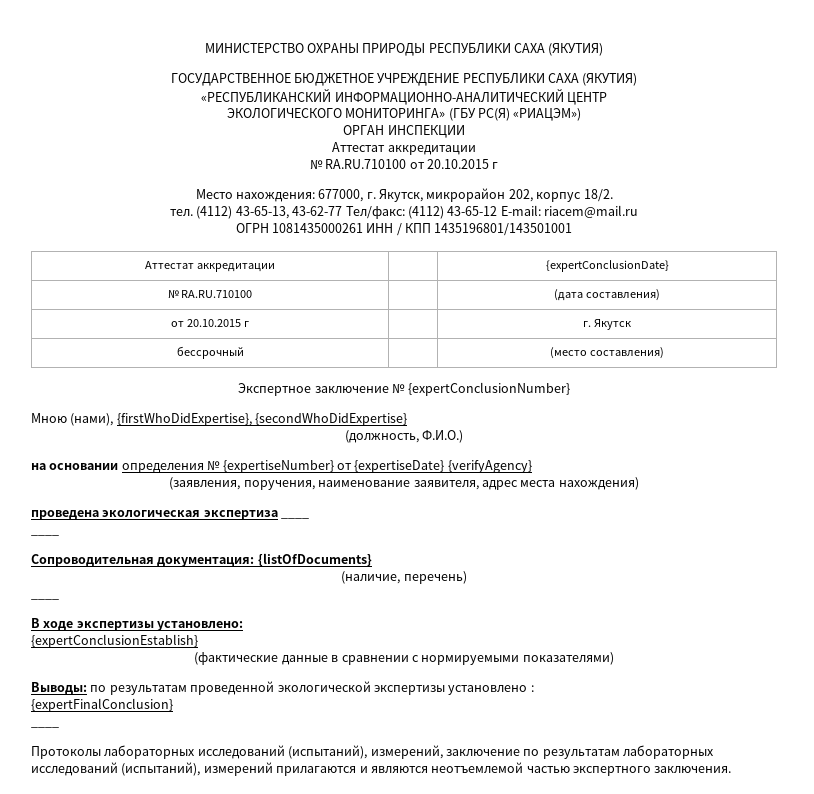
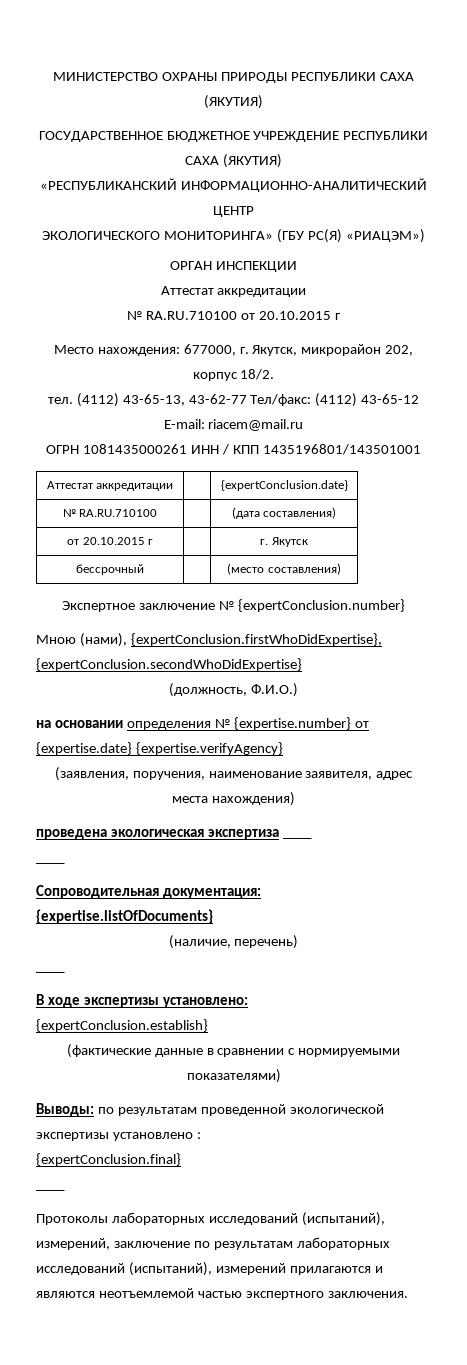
- Аттестат аккредитации | | {expertConclusionDate}
+ Аттестат аккредитации | | {expertConclusion.date}
- Экспертное заключение № {expertConclusionNumber}
+ Экспертное заключение № {expertConclusion.number}
- Мною (нами), {firstWhoDidExpertise}, {secondWhoDidExpertise}
+ Мною (нами), {expertConclusion.firstWhoDidExpertise}, {expertConclusion.secondWhoDidExpertise}
- на основании определения № {expertiseNumber} от {expertiseDate} {verifyAgency}
+ на основании определения № {expertise.number} от {expertise.date} {expertise.verifyAgency}
- Сопроводительная документация: {listOfDocuments}
+ Сопроводительная документация: {expertise.listOfDocuments}
- {expertConclusionEstablish}
+ {expertConclusion.establish}
- {expertFinalConclusion}
+ {expertConclusion.final}

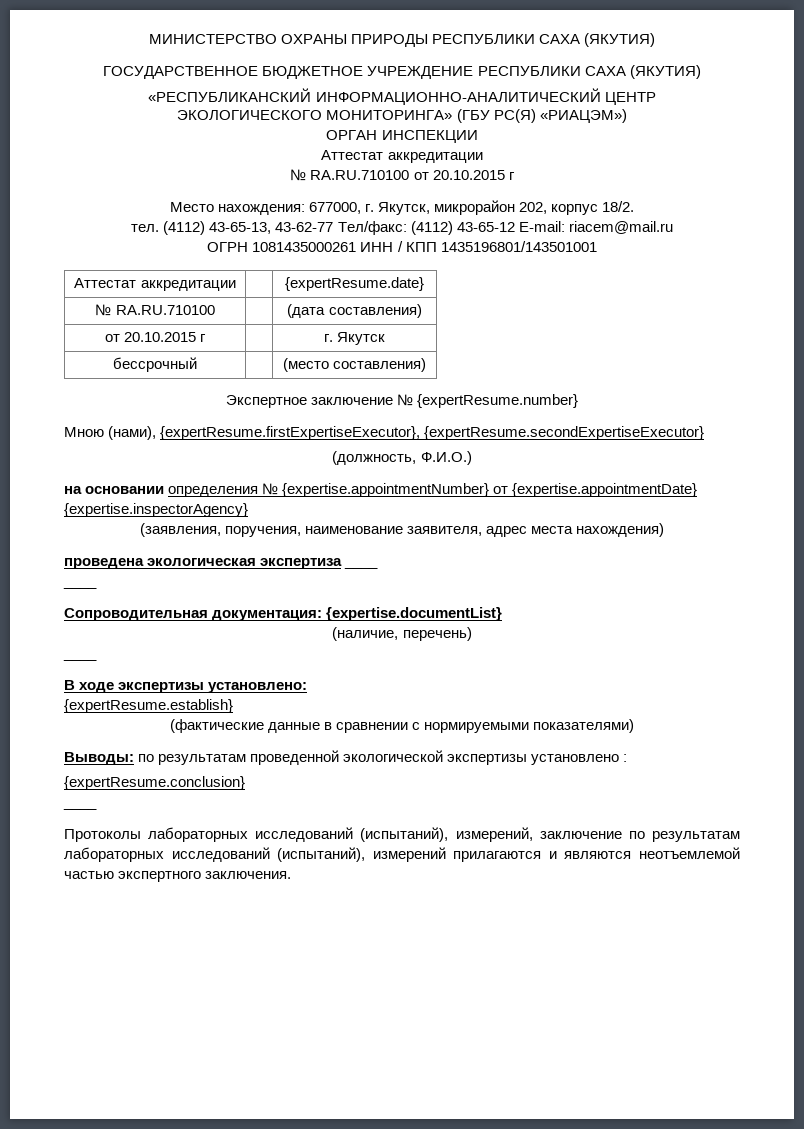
- Аттестат аккредитации | | {expertConclusion.date}
+ Аттестат аккредитации | | {expertResume.date}
- Экспертное заключение № {expertConclusion.number}
+ Экспертное заключение № {expertResume.number}
- Мною (нами), {expertConclusion.firstWhoDidExpertise}, {expertConclusion.secondWhoDidExpertise}
+ Мною (нами), {expertResume.firstExpertiseExecutor}, {expertResume.secondExpertiseExecutor}
- на основании определения № {expertise.number} от {expertise.date} {expertise.verifyAgency}
+ на основании определения № {expertise.appointmentNumber} от {expertise.appointmentDate} {expertise.inspectorAgency}
- Сопроводительная документация: {expertise.listOfDocuments}
+ Сопроводительная документация: {expertise.documentList}
- {expertConclusion.establish}
+ {expertResume.establish}
- {expertConclusion.final}
+ {expertResume.conclusion}

